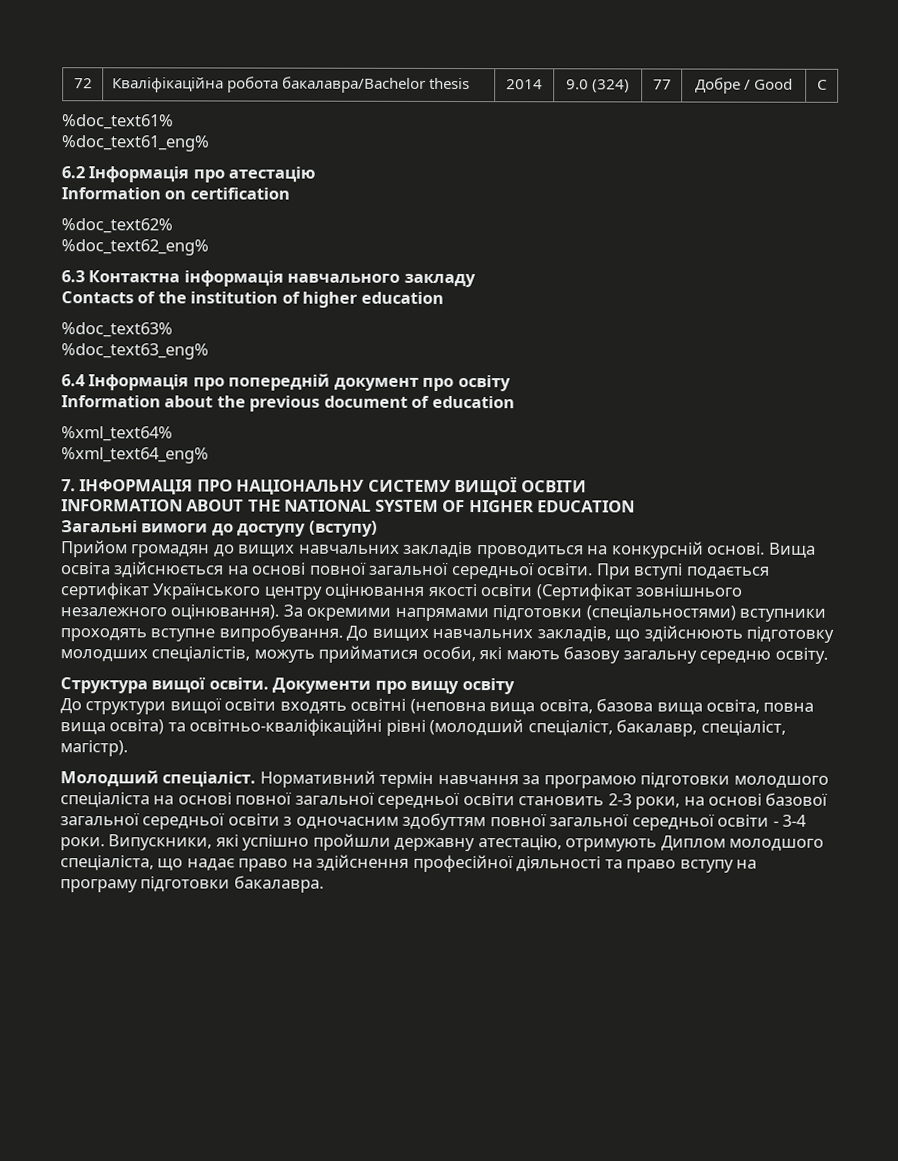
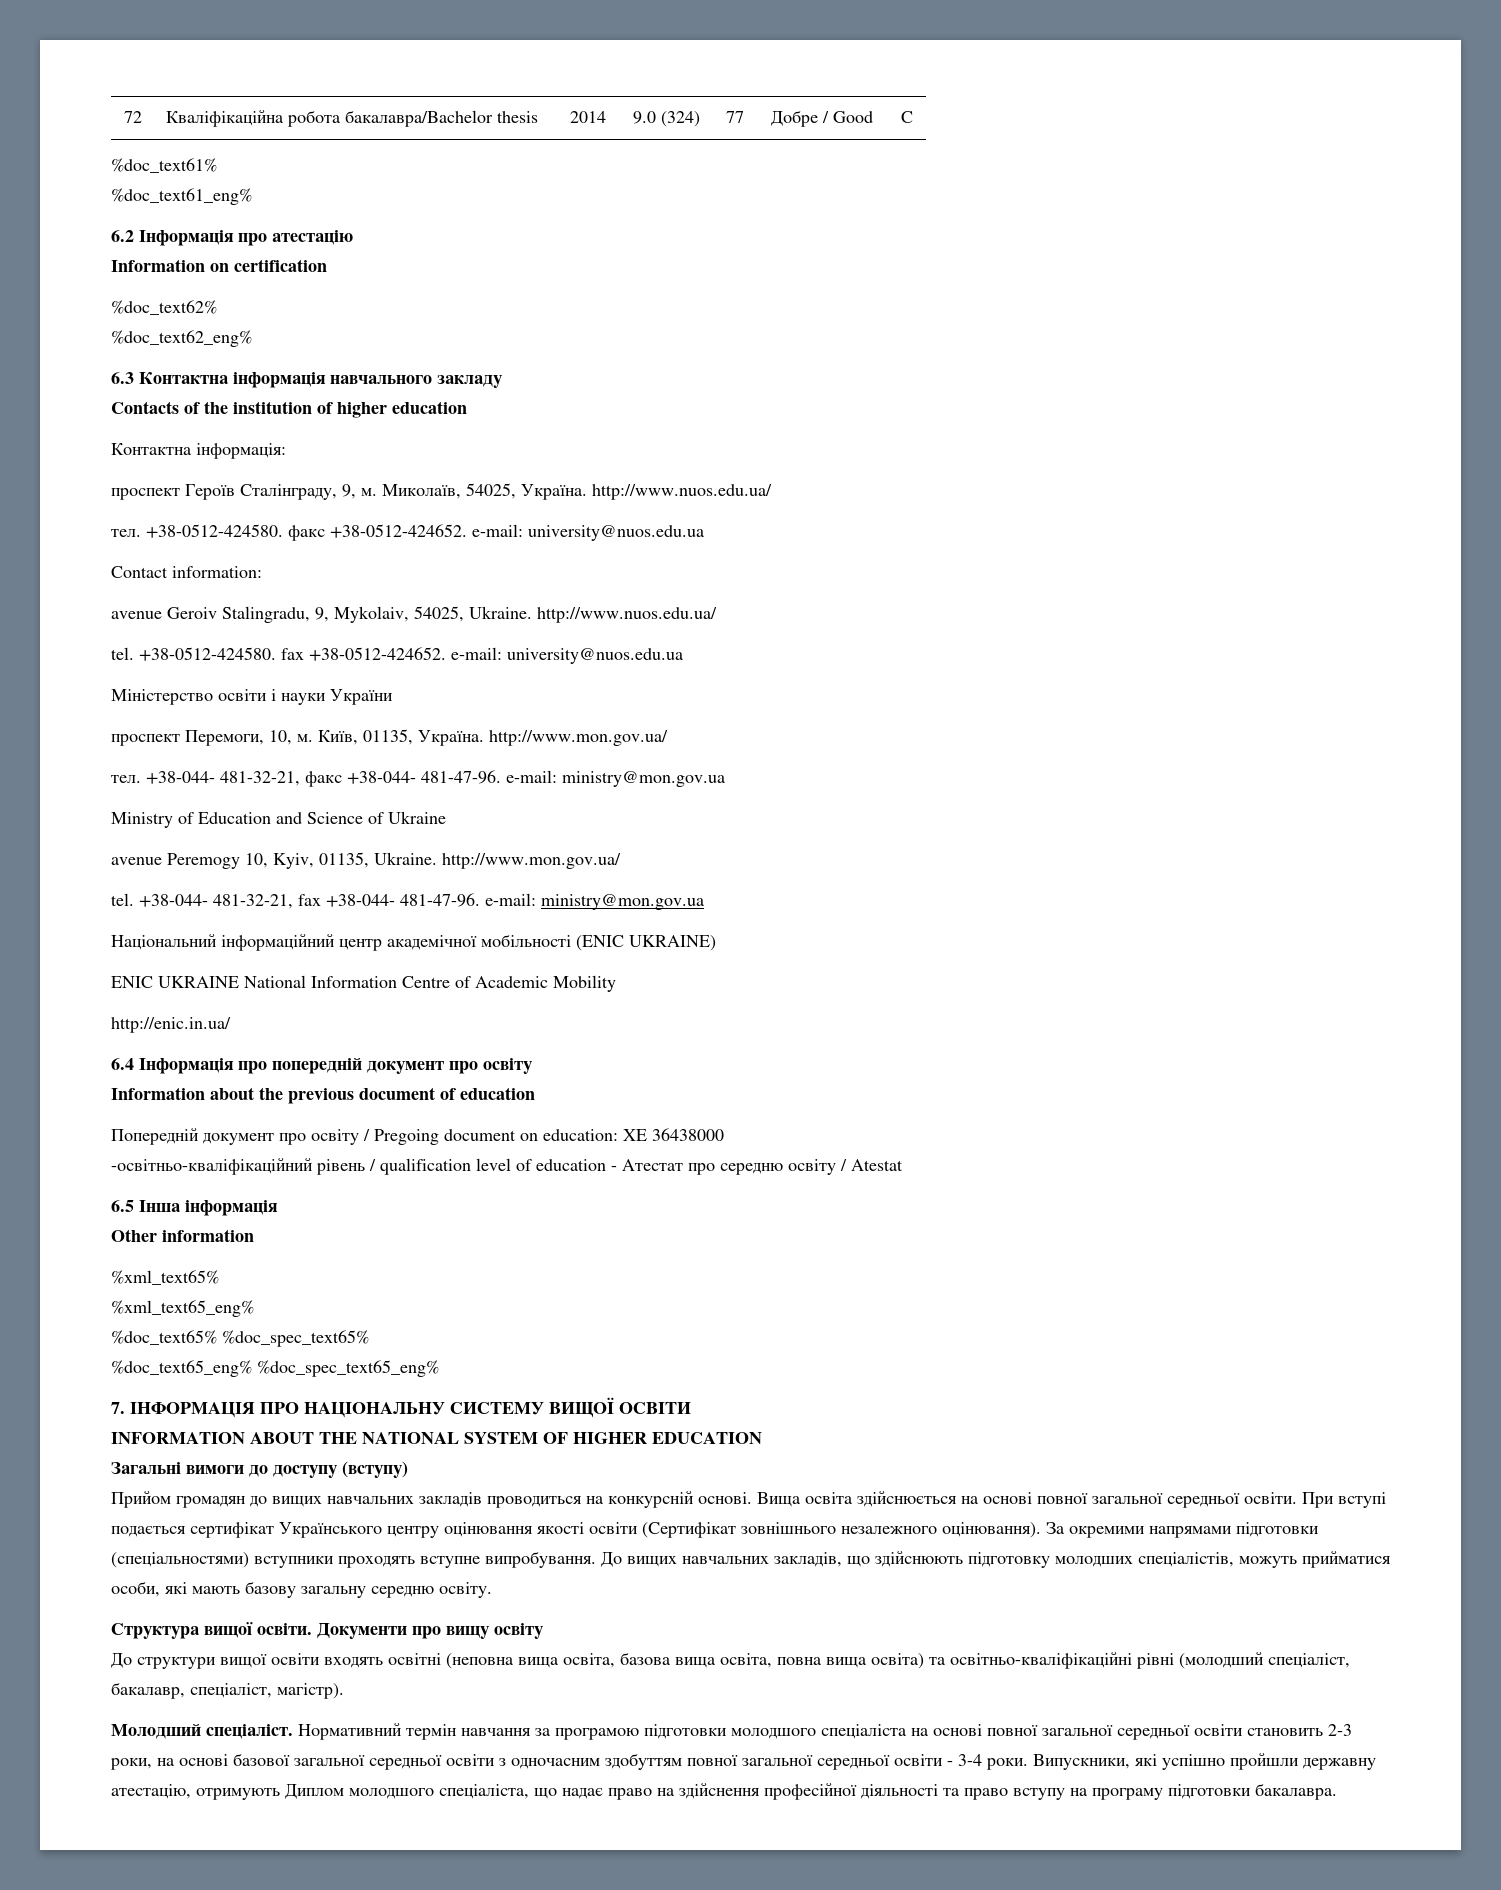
- %doc_text63%
- %doc_text63_eng%
+ Контактна інформація:
+ проспект Героїв Сталінграду, 9, м. Миколаїв, 54025, Україна. http://www.nuos.edu.ua/
+ тел. +38-0512-424580. факс +38-0512-424652. e-mail: university@nuos.edu.ua
+ Contact information:
+ avenue Geroiv Stalingradu, 9, Mykolaiv, 54025, Ukraine. http://www.nuos.edu.ua/
+ tel. +38-0512-424580. fax +38-0512-424652. e-mail: university@nuos.edu.ua
+ Міністерство освіти і науки України
+ проспект Перемоги, 10, м. Київ, 01135, Україна. http://www.mon.gov.ua/
+ тел. +38-044- 481-32-21, факс +38-044- 481-47-96. е-mail: ministry@mon.gov.ua
+ Ministry of Education and Science of Ukraine
+ avenue Peremogy 10, Kyiv, 01135, Ukraine. http://www.mon.gov.ua/
+ tel. +38-044- 481-32-21, fax +38-044- 481-47-96. е-mail: ministry@mon.gov.ua
+ Національний інформаційний центр академічної мобільності (ENІC UKRAINE)
+ ENIC UKRAINE National Information Centre of Academic Mobility
+ http://enic.in.ua/
- %xml_text64%
- %xml_text64_eng%
+ Попереднiй документ про освiту / Pregoing document on education: XE 36438000
+ -освiтньо-квалiфiкацiйний рiвень / qualification level of education - Атестат про середню освiту / Atestat
+ 6.5 Iнша iнформація
+ Other information
+ %xml_text65%
+ %xml_text65_eng%
+ %doc_text65% %doc_spec_text65%
+ %doc_text65_eng% %doc_spec_text65_eng%

